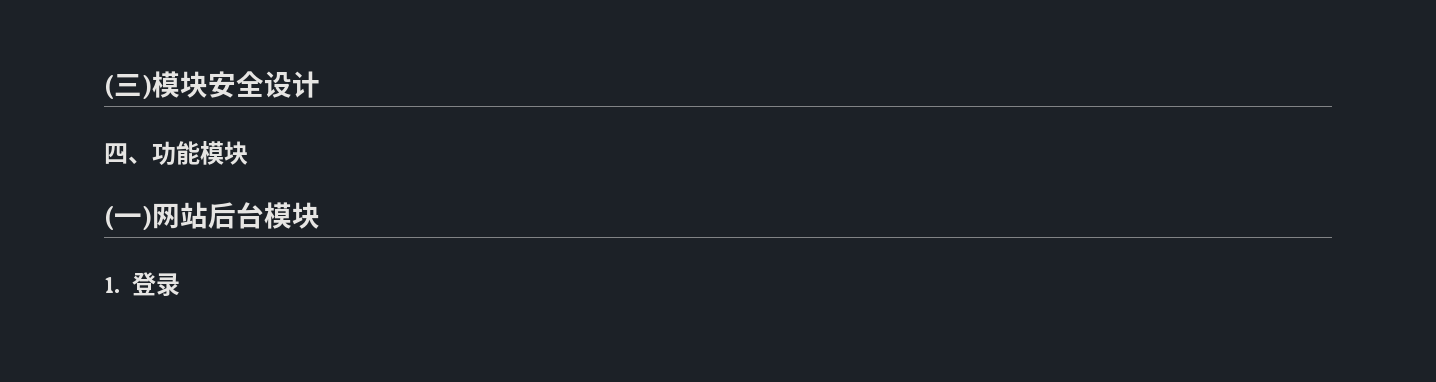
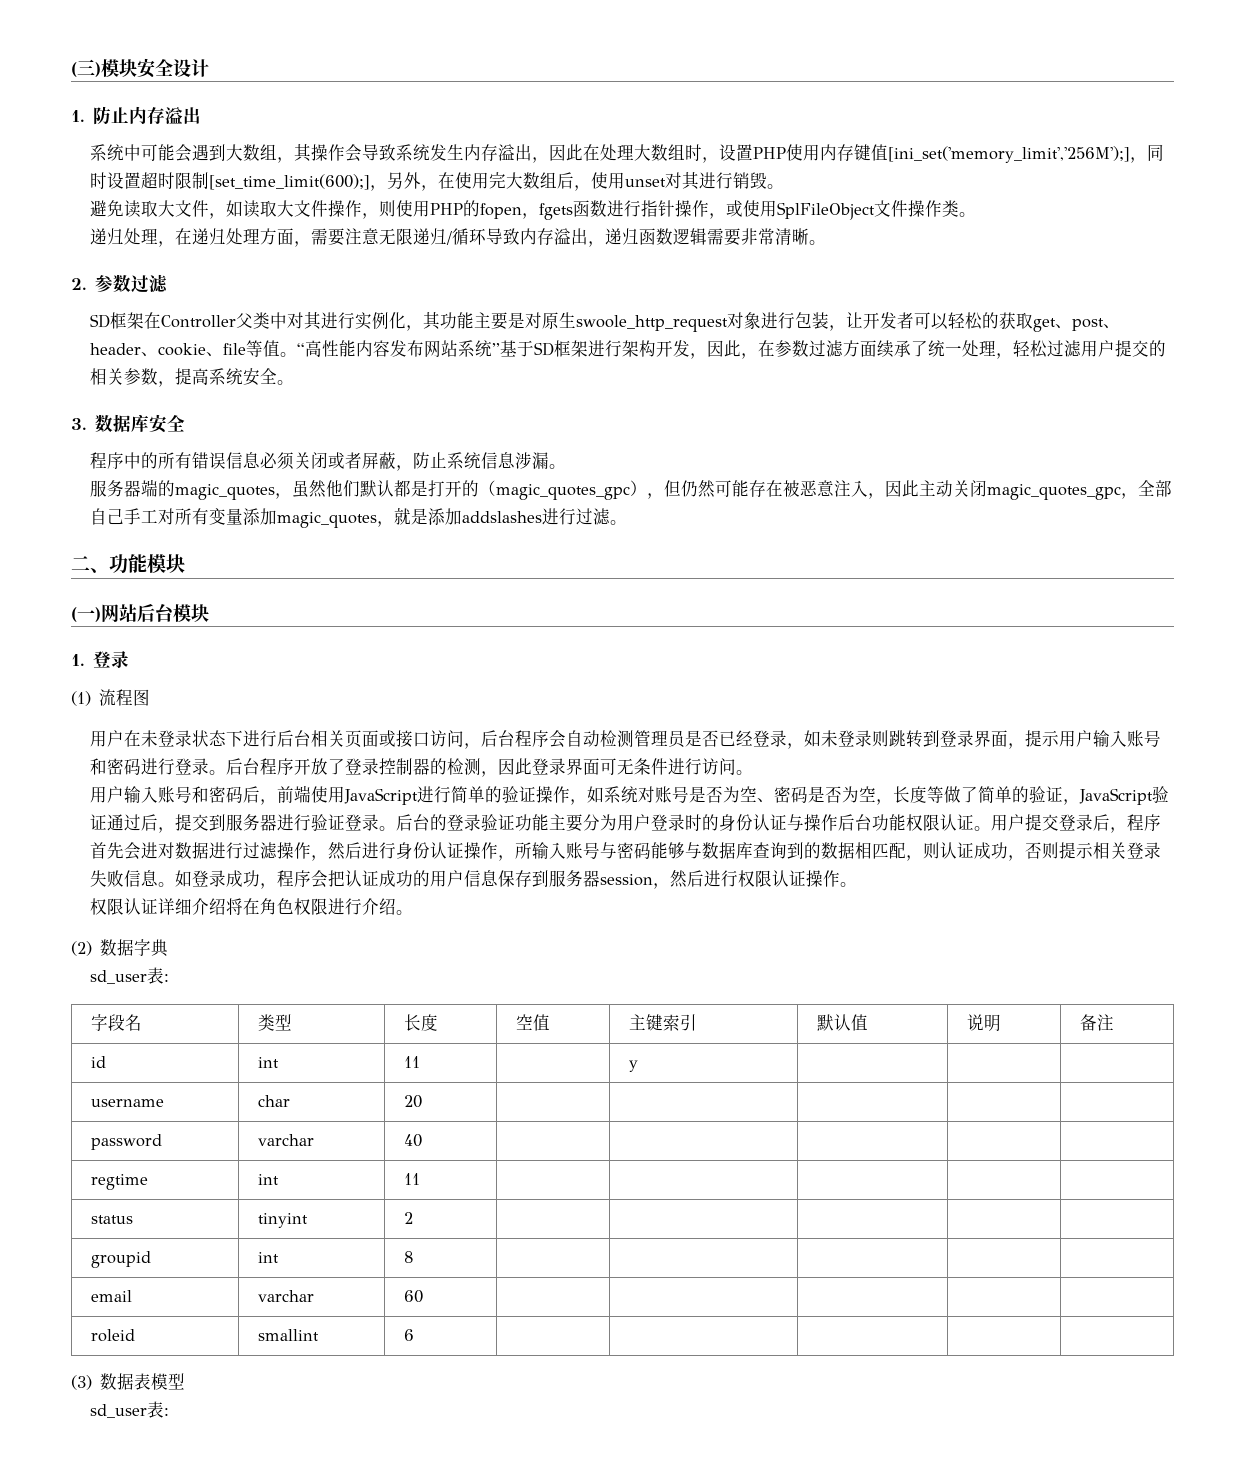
- 四、功能模块
+ 1.防止内存溢出
+ 系统中可能会遇到大数组，其操作会导致系统发生内存溢出，因此在处理大数组时，设置PHP使用内存键值[ini_set('memory_limit','256M');]，同时设置超时限制[set_time_limit(600);]，另外，在使用完大数组后，使用unset对其进行销毁。
+ 避免读取大文件，如读取大文件操作，则使用PHP的fopen，fgets函数进行指针操作，或使用SplFileObject文件操作类。
+ 递归处理，在递归处理方面，需要注意无限递归/循环导致内存溢出，递归函数逻辑需要非常清晰。
+ 2.参数过滤
+ SD框架在Controller父类中对其进行实例化，其功能主要是对原生swoole_http_request对象进行包装，让开发者可以轻松的获取get、post、header、cookie、file等值。“高性能内容发布网站系统”基于SD框架进行架构开发，因此，在参数过滤方面续承了统一处理，轻松过滤用户提交的相关参数，提高系统安全。
+ 3.数据库安全
+ 程序中的所有错误信息必须关闭或者屏蔽，防止系统信息涉漏。
+ 服务器端的magic_quotes，虽然他们默认都是打开的（magic_quotes_gpc），但仍然可能存在被恶意注入，因此主动关闭magic_quotes_gpc，全部自己手工对所有变量添加magic_quotes，就是添加addslashes进行过滤。
+ 二、功能模块
+ (1)流程图
+ 用户在未登录状态下进行后台相关页面或接口访问，后台程序会自动检测管理员是否已经登录，如未登录则跳转到登录界面，提示用户输入账号和密码进行登录。后台程序开放了登录控制器的检测，因此登录界面可无条件进行访问。
+ 用户输入账号和密码后，前端使用JavaScript进行简单的验证操作，如系统对账号是否为空、密码是否为空，长度等做了简单的验证，JavaScript验证通过后，提交到服务器进行验证登录。后台的登录验证功能主要分为用户登录时的身份认证与操作后台功能权限认证。用户提交登录后，程序首先会进对数据进行过滤操作，然后进行身份认证操作，所输入账号与密码能够与数据库查询到的数据相匹配，则认证成功，否则提示相关登录失败信息。如登录成功，程序会把认证成功的用户信息保存到服务器session，然后进行权限认证操作。
+ 权限认证详细介绍将在角色权限进行介绍。
+ (2)数据字典
+ sd_user表:
+ 字段名 | 类型 | 长度 | 空值 | 主键索引 | 默认值 | 说明 | 备注
+ id | int | 11 | | y | | |
+ username | char | 20 | | | | |
+ password | varchar | 40 | | | | |
+ regtime | int | 11 | | | | |
+ status | tinyint | 2 | | | | |
+ groupid | int | 8 | | | | |
+ email | varchar | 60 | | | | |
+ roleid | smallint | 6 | | | | |
+ (3)数据表模型
+ sd_user表:

